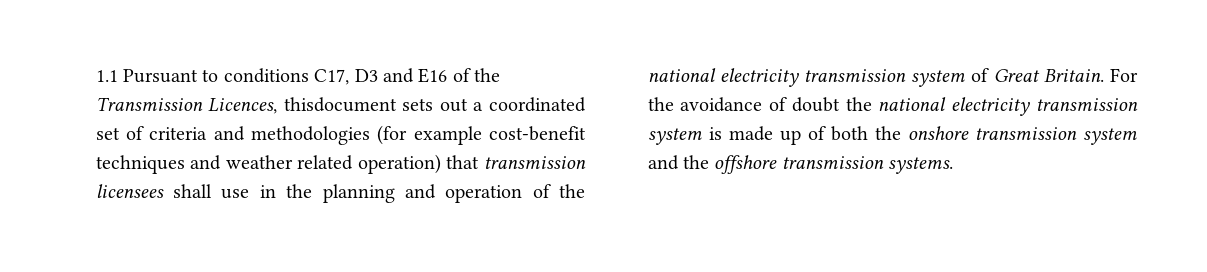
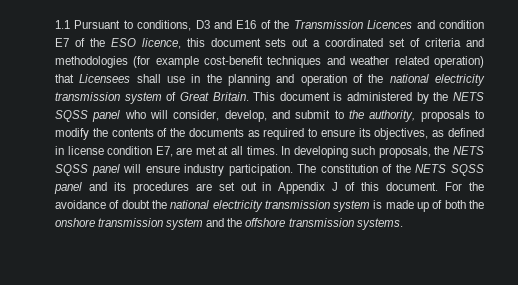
- 1.1 Pursuant to conditions C17, D3 and E16 of the Transmission Licences, thisdocument sets out a coordinated set of criteria and methodologies (for example cost-benefit techniques and weather related operation) that transmission licensees shall use in the planning and operation of the national electricity transmission system of Great Britain.
+ 1.1 Pursuant to conditions, D3 and E16 of the Transmission Licences and condition E7 of the ESO licence, this document sets out a coordinated set of criteria and methodologies (for example cost-benefit techniques and weather related operation) that Licensees shall use in the planning and operation of the national electricity transmission system of Great Britain.
+ This document is administered by the NETS SQSS panel who will consider, develop, and submit to the authority, proposals to modify the contents of the documents as required to ensure its objectives, as defined in license condition E7, are met at all times. In developing such proposals, the NETS SQSS panel will ensure industry participation. The constitution of the NETS SQSS panel and its procedures are set out in Appendix J of this document.

